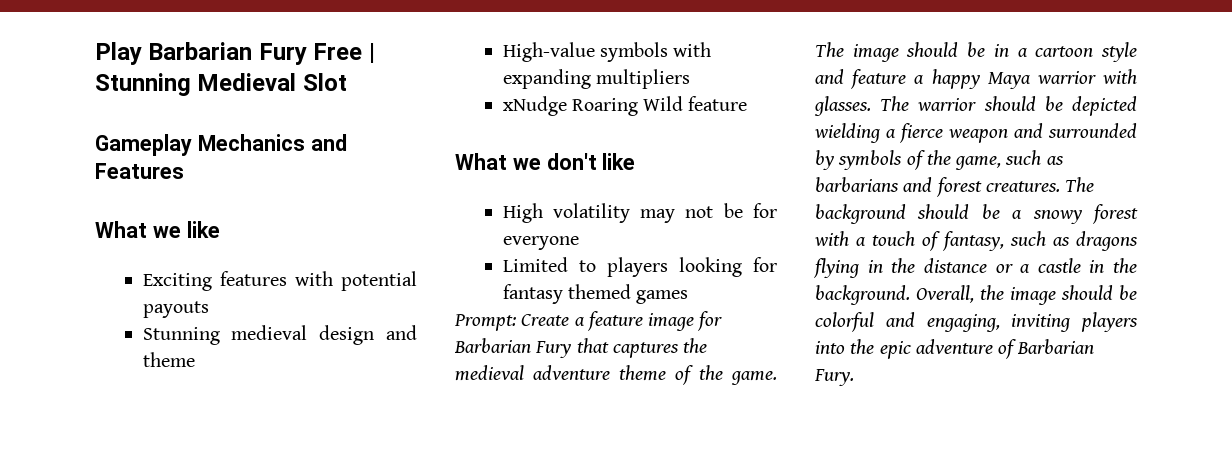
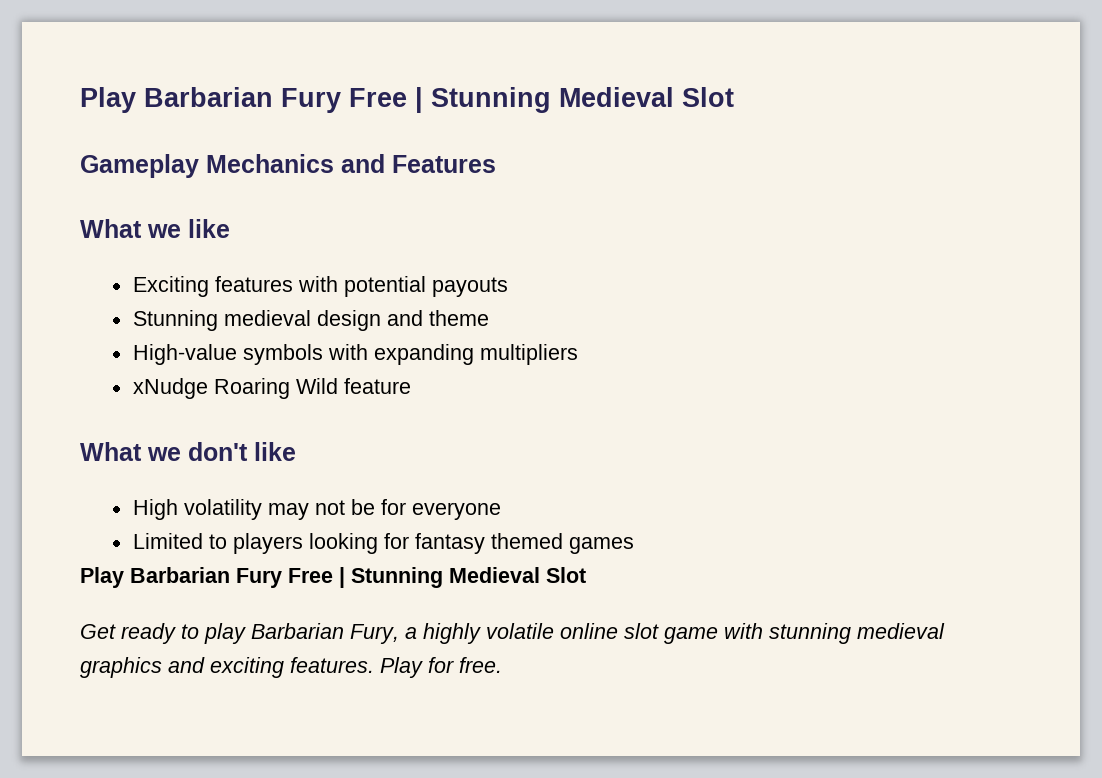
  Limited to players looking for fantasy themed games
- Prompt: Create a feature image for Barbarian Fury that captures the medieval adventure theme of the game. The image should be in a cartoon style and feature a happy Maya warrior with glasses. The warrior should be depicted wielding a fierce weapon and surrounded by symbols of the game, such as barbarians and forest creatures. The background should be a snowy forest with a touch of fantasy, such as dragons flying in the distance or a castle in the background. Overall, the image should be colorful and engaging, inviting players into the epic adventure of Barbarian Fury.
+ Play Barbarian Fury Free | Stunning Medieval Slot
+ Get ready to play Barbarian Fury, a highly volatile online slot game with stunning medieval graphics and exciting features. Play for free.

